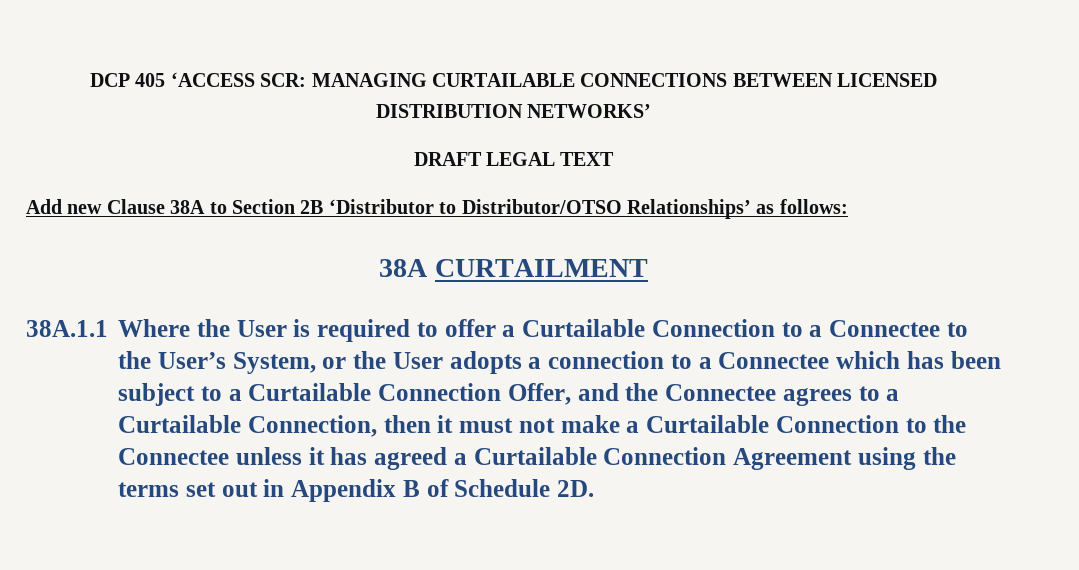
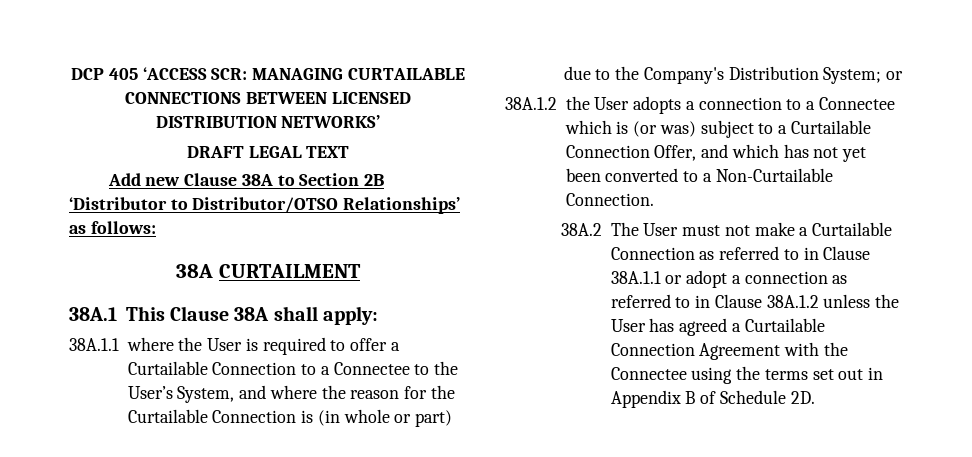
- 38A.1.1 Where the User is required to offer a Curtailable Connection to a Connectee to the User’s System, or the User adopts a connection to a Connectee which has been subject to a Curtailable Connection Offer, and the Connectee agrees to a Curtailable Connection, then it must not make a Curtailable Connection to the Connectee unless it has agreed a Curtailable Connection Agreement using the terms set out in Appendix B of Schedule 2D.
+ 38A.1 This Clause 38A shall apply:
+ 38A.1.1 where the User is required to offer a Curtailable Connection to a Connectee to the User’s System, and where the reason for the Curtailable Connection is (in whole or part) due to the Company's Distribution System; or
+ 38A.1.2 the User adopts a connection to a Connectee which is (or was) subject to a Curtailable Connection Offer, and which has not yet been converted to a Non-Curtailable Connection.
+ 38A.2 The User must not make a Curtailable Connection as referred to in Clause 38A.1.1 or adopt a connection as referred to in Clause 38A.1.2 unless the User has agreed a Curtailable Connection Agreement with the Connectee using the terms set out in Appendix B of Schedule 2D.

